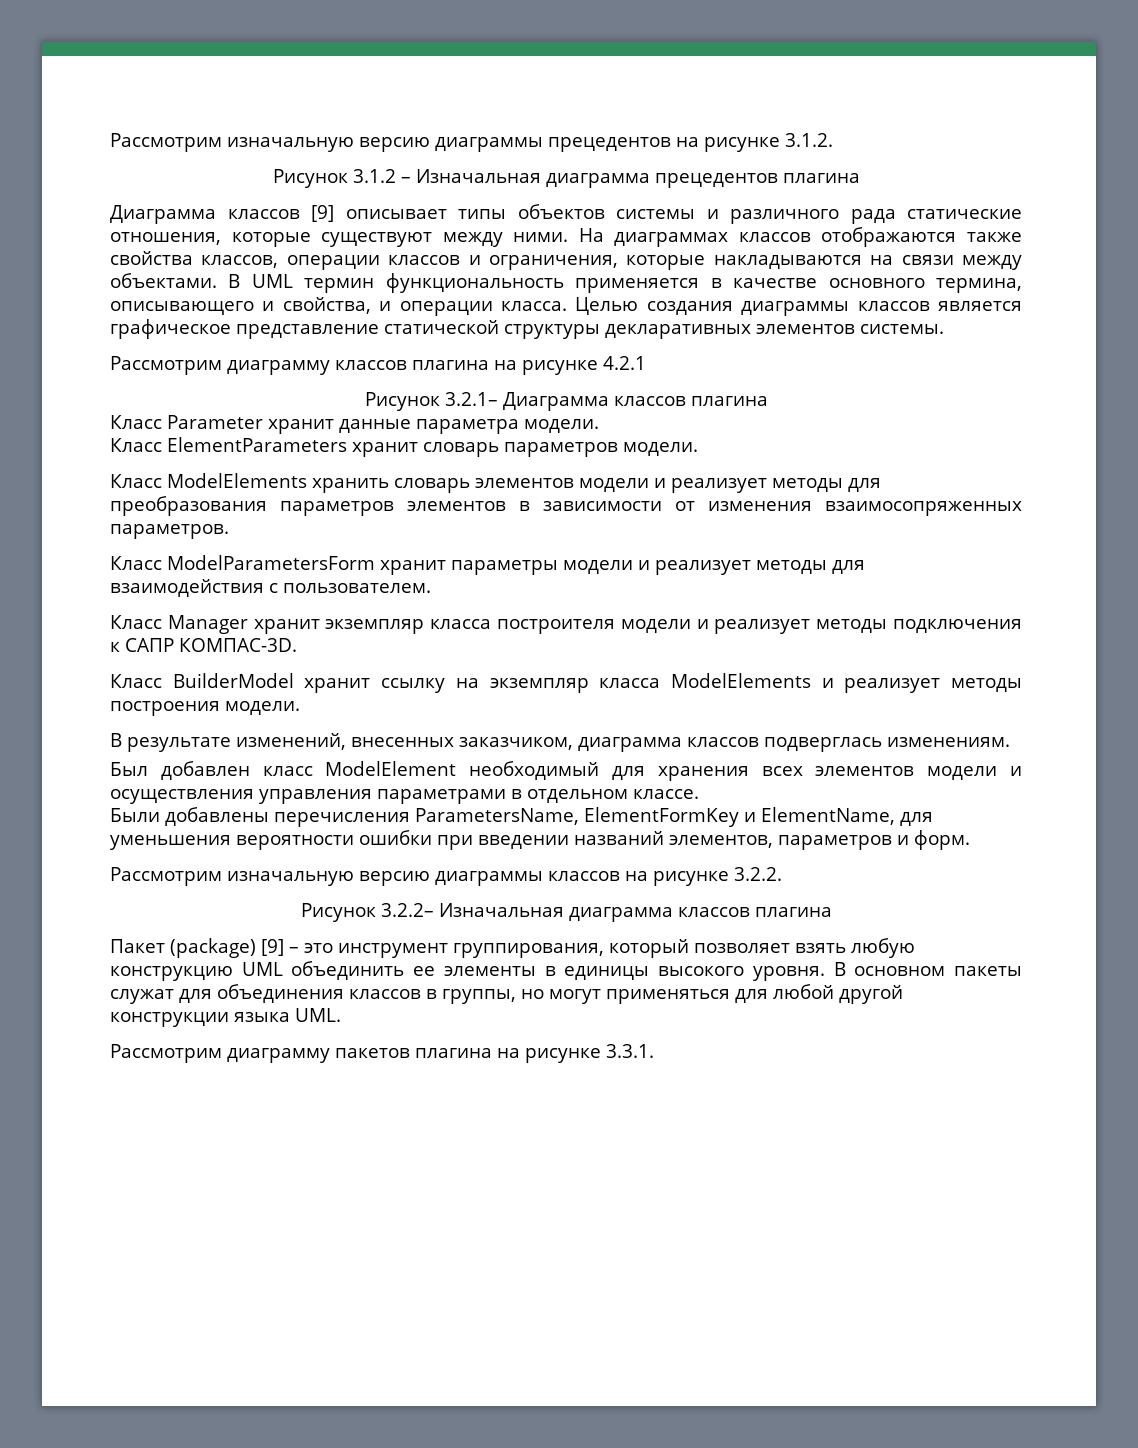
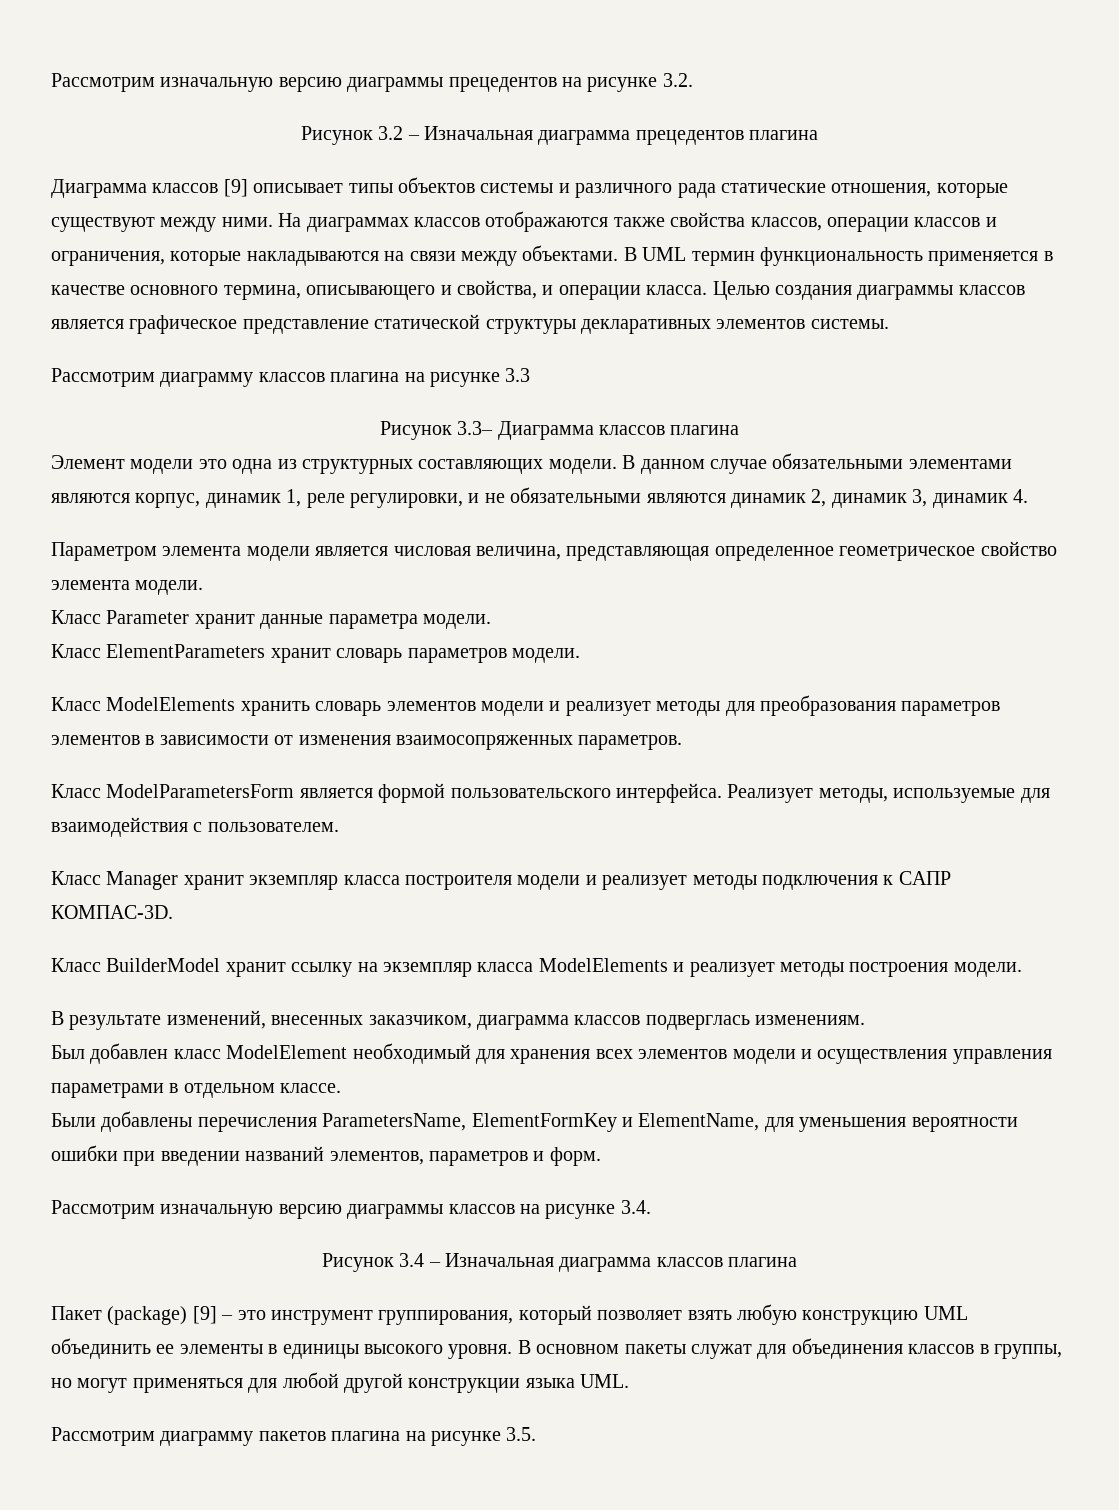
- Рассмотрим изначальную версию диаграммы прецедентов на рисунке 3.1.2.
- Рисунок 3.1.2 – Изначальная диаграмма прецедентов плагина
+ Рассмотрим изначальную версию диаграммы прецедентов на рисунке 3.2.
+ Рисунок 3.2 – Изначальная диаграмма прецедентов плагина
- Рассмотрим диаграмму классов плагина на рисунке 4.2.1
- Рисунок 3.2.1– Диаграмма классов плагина
+ Рассмотрим диаграмму классов плагина на рисунке 3.3
+ Рисунок 3.3– Диаграмма классов плагина
+ Элемент модели это одна из структурных составляющих модели. В данном случае обязательными элементами являются корпус, динамик 1, реле регулировки, и не обязательными являются динамик 2, динамик 3, динамик 4.
+ Параметром элемента модели является числовая величина, представляющая определенное геометрическое свойство элемента модели.
- Класс ModelParametersForm хранит параметры модели и реализует методы для взаимодействия с пользователем.
+ Класс ModelParametersForm является формой пользовательского интерфейса. Реализует методы, используемые для взаимодействия с пользователем.
- Рассмотрим изначальную версию диаграммы классов на рисунке 3.2.2.
- Рисунок 3.2.2– Изначальная диаграмма классов плагина
+ Рассмотрим изначальную версию диаграммы классов на рисунке 3.4.
+ Рисунок 3.4 – Изначальная диаграмма классов плагина
- Рассмотрим диаграмму пакетов плагина на рисунке 3.3.1.
+ Рассмотрим диаграмму пакетов плагина на рисунке 3.5.

